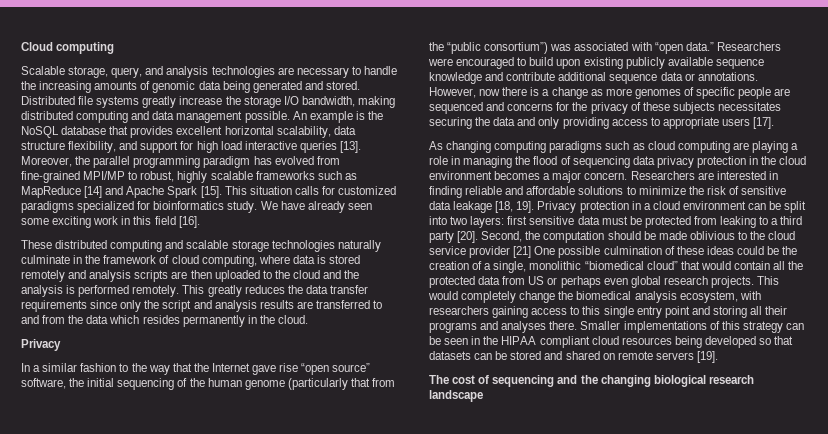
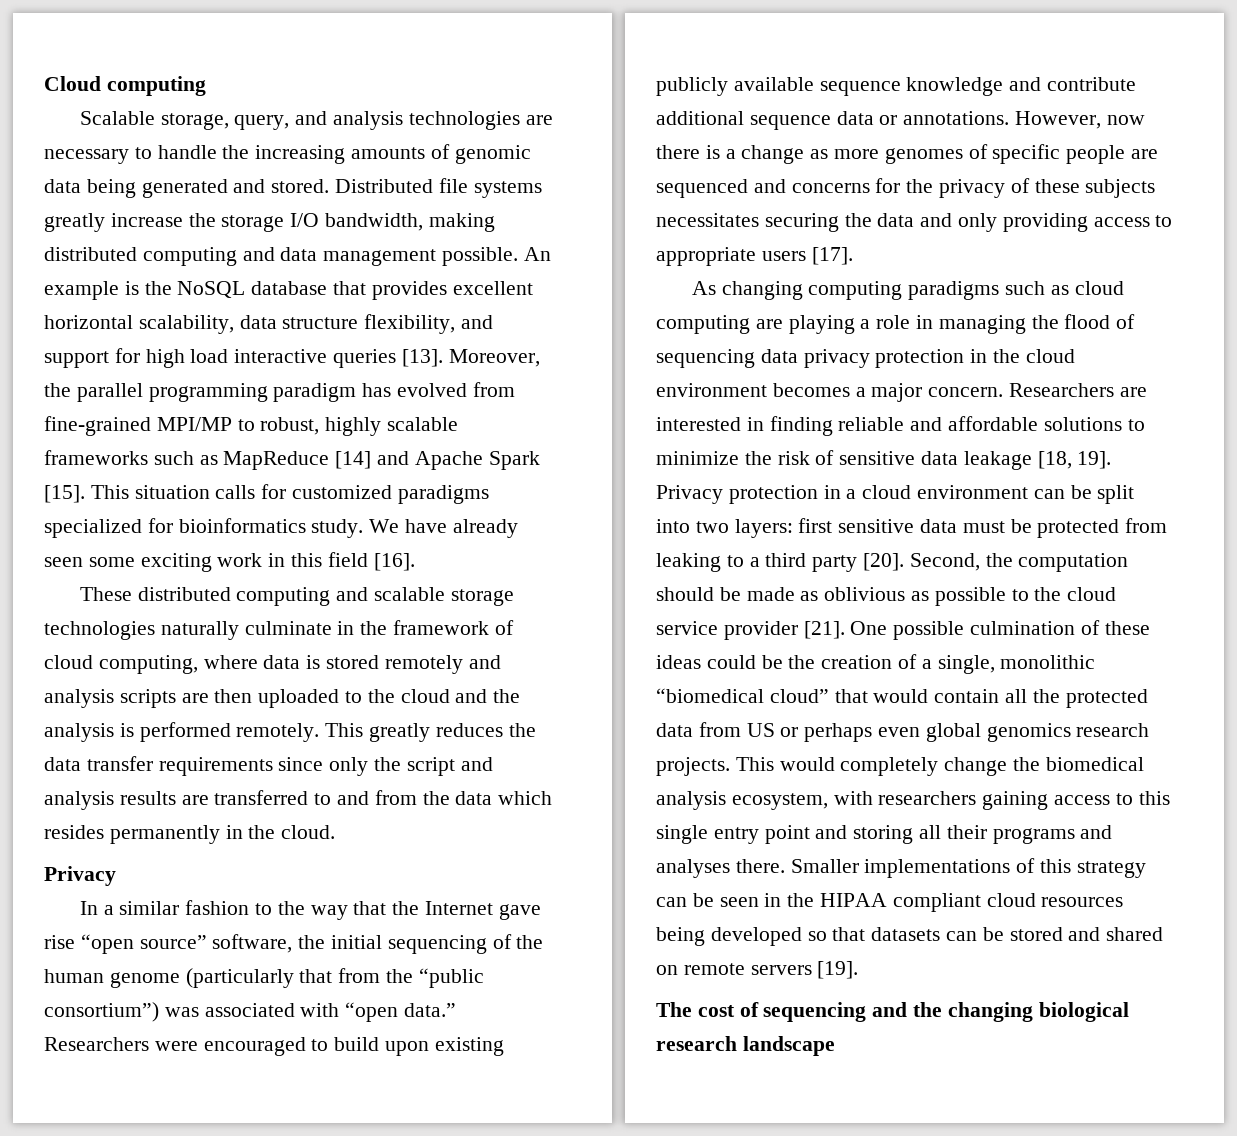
- Second, the computation should be made oblivious to the cloud service provider [21] One possible culmination of these ideas could be the creation of a single, monolithic “biomedical cloud” that would contain all the protected data from US or perhaps even global research projects.
+ Second, the computation should be made as oblivious as possible to the cloud service provider [21]. One possible culmination of these ideas could be the creation of a single, monolithic “biomedical cloud” that would contain all the protected data from US or perhaps even global genomics research projects.

